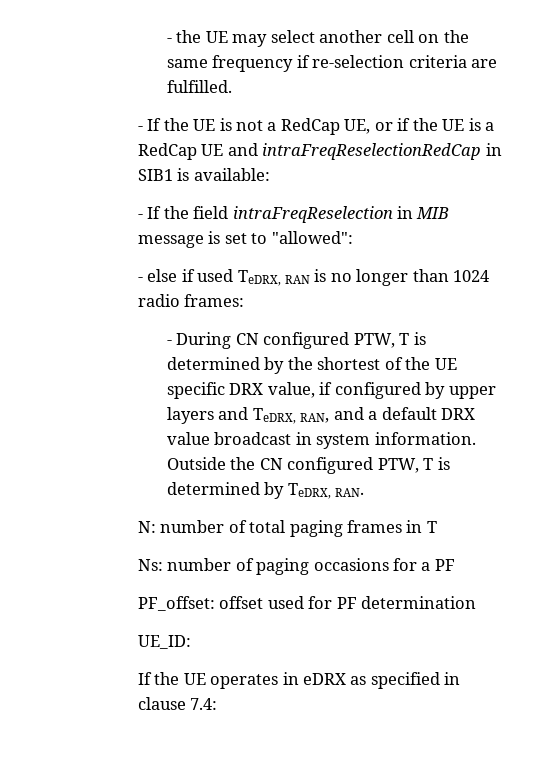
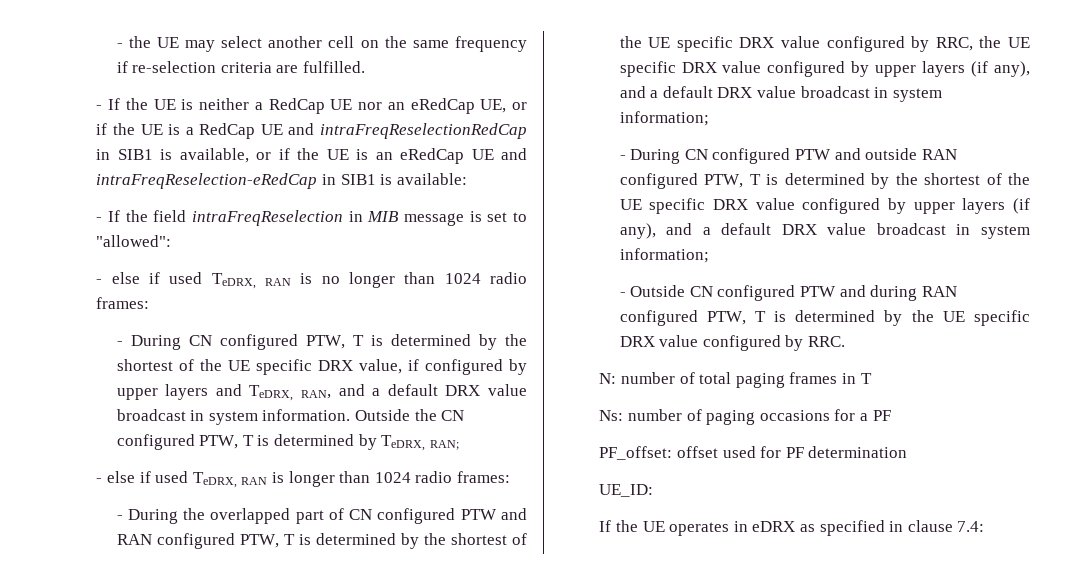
- - If the UE is not a RedCap UE, or if the UE is a RedCap UE and intraFreqReselectionRedCap in SIB1 is available:
+ - If the UE is neither a RedCap UE nor an eRedCap UE, or if the UE is a RedCap UE and intraFreqReselectionRedCap in SIB1 is available, or if the UE is an eRedCap UE and intraFreqReselection-eRedCap in SIB1 is available:
- Outside the CN configured PTW, T is determined by TeDRX, RAN.
+ Outside the CN configured PTW, T is determined by TeDRX, RAN;
+ - else if used TeDRX, RAN is longer than 1024 radio frames:
+ - During the overlapped part of CN configured PTW and RAN configured PTW, T is determined by the shortest of the UE specific DRX value configured by RRC, the UE specific DRX value configured by upper layers (if any), and a default DRX value broadcast in system information;
+ - During CN configured PTW and outside RAN configured PTW, T is determined by the shortest of the UE specific DRX value configured by upper layers (if any), and a default DRX value broadcast in system information;
+ - Outside CN configured PTW and during RAN configured PTW, T is determined by the UE specific DRX value configured by RRC.

